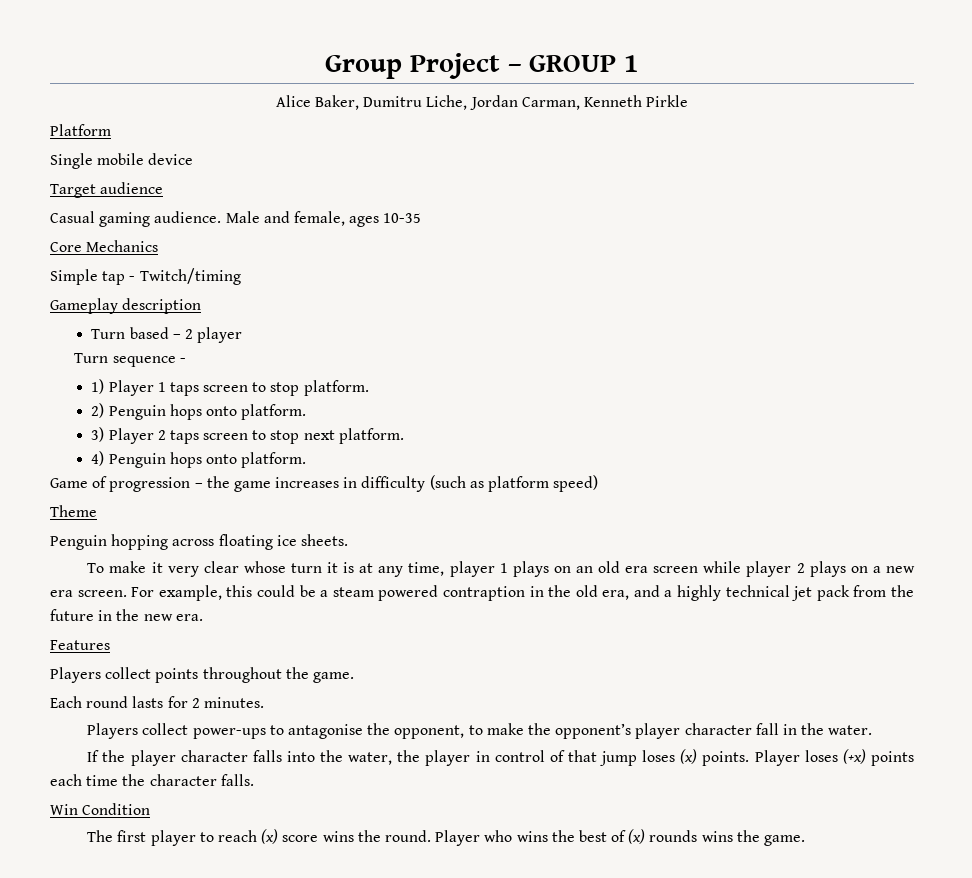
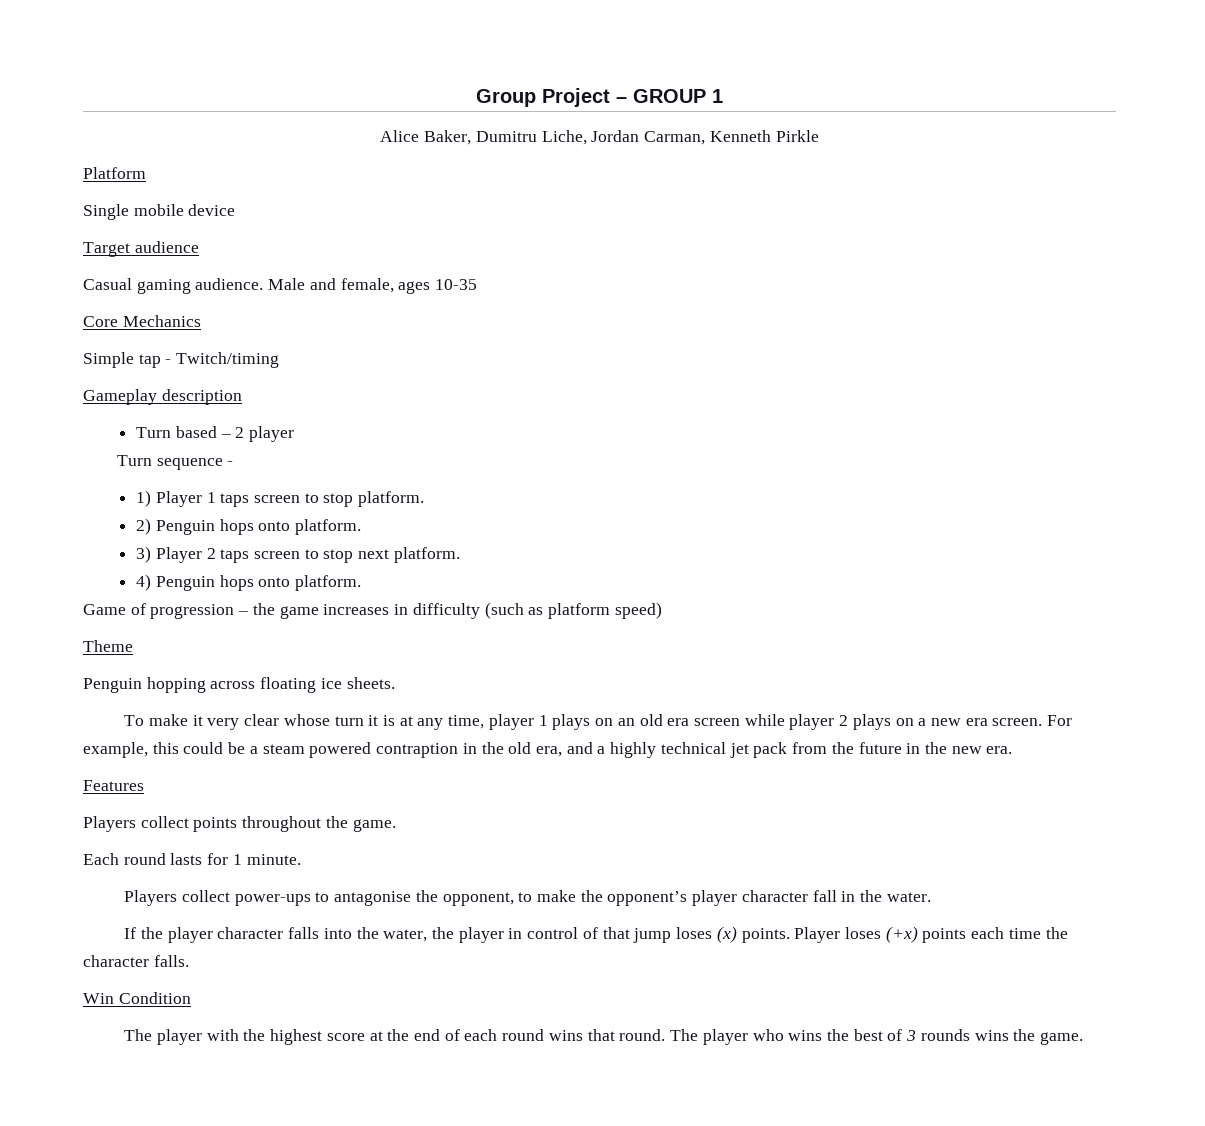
- Each round lasts for 2 minutes.
+ Each round lasts for 1 minute.
- The first player to reach (x) score wins the round. Player who wins the best of (x) rounds wins the game.
+ The player with the highest score at the end of each round wins that round. The player who wins the best of 3 rounds wins the game.

